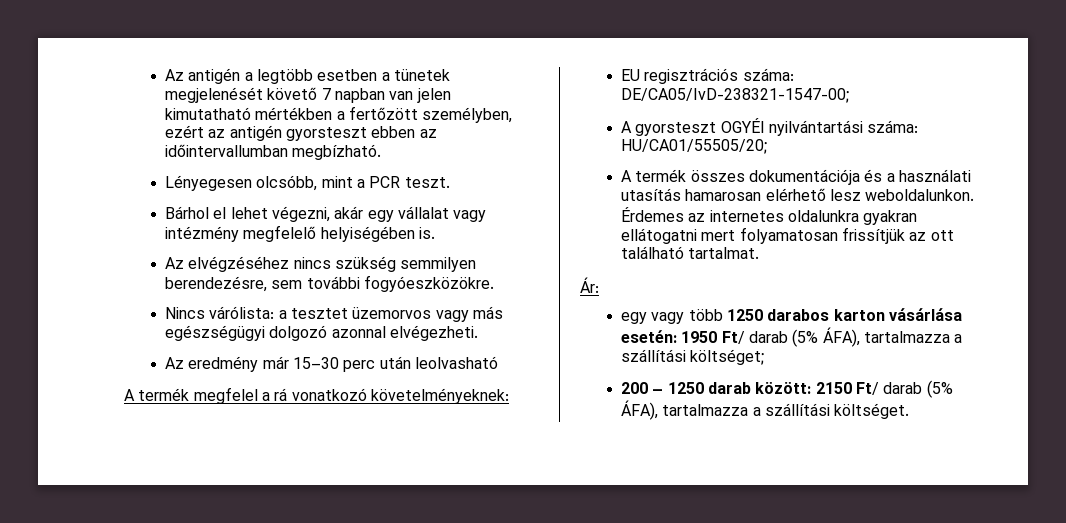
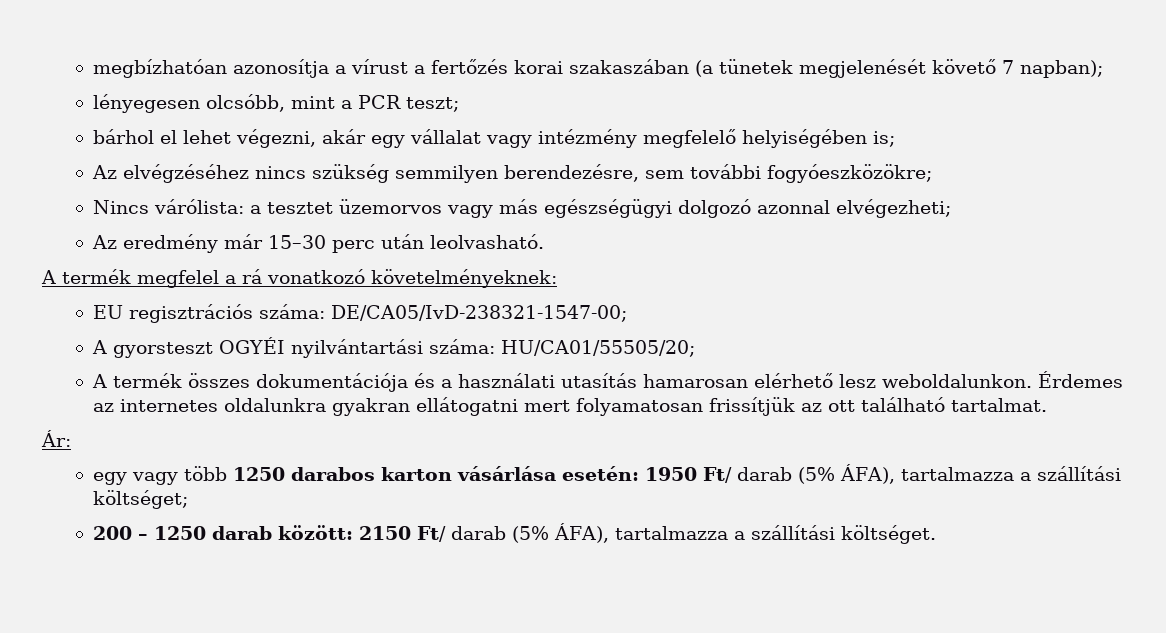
- Az antigén a legtöbb esetben a tünetek megjelenését követő 7 napban van jelen kimutatható mértékben a fertőzött személyben, ezért az antigén gyorsteszt ebben az időintervallumban megbízható.
- Lényegesen olcsóbb, mint a PCR teszt.
- Bárhol el lehet végezni, akár egy vállalat vagy intézmény megfelelő helyiségében is.
+ megbízhatóan azonosítja a vírust a fertőzés korai szakaszában (a tünetek megjelenését követő 7 napban);
+ lényegesen olcsóbb, mint a PCR teszt;
+ bárhol el lehet végezni, akár egy vállalat vagy intézmény megfelelő helyiségében is;
- Az elvégzéséhez nincs szükség semmilyen berendezésre, sem további fogyóeszközökre.
+ Az elvégzéséhez nincs szükség semmilyen berendezésre, sem további fogyóeszközökre;
- Nincs várólista: a tesztet üzemorvos vagy más egészségügyi dolgozó azonnal elvégezheti.
+ Nincs várólista: a tesztet üzemorvos vagy más egészségügyi dolgozó azonnal elvégezheti;
- Az eredmény már 15–30 perc után leolvasható
+ Az eredmény már 15–30 perc után leolvasható.

